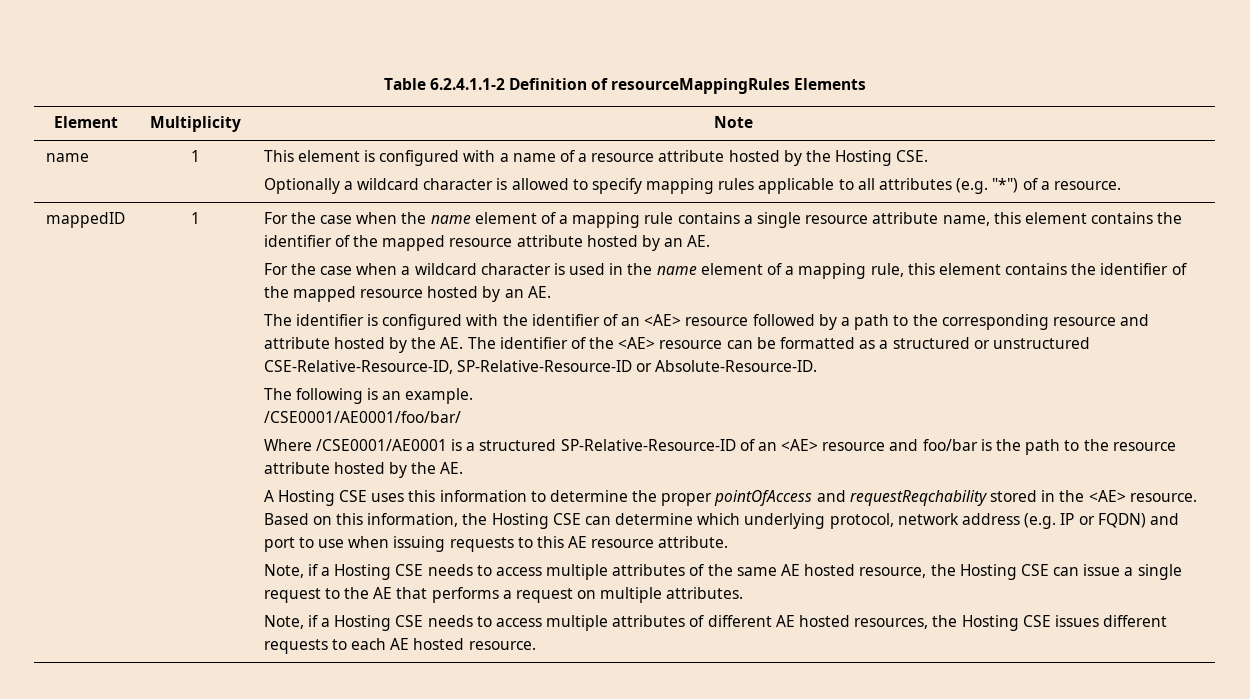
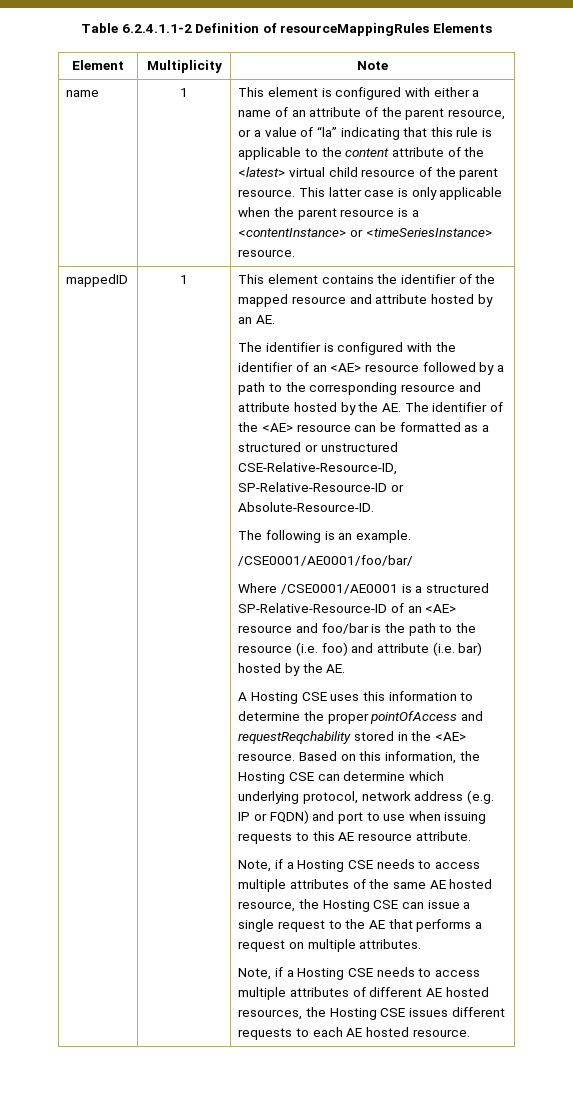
- This element is configured with a name of a resource attribute hosted by the Hosting CSE.
- Optionally a wildcard character is allowed to specify mapping rules applicable to all attributes (e.g. "*") of a resource.
- mappedID | 1 | For the case when the name element of a mapping rule contains a single resource attribute name, this element contains the identifier of the mapped resource attribute hosted by an AE.
+ This element is configured with either a name of an attribute of the parent resource, or a value of “la” indicating that this rule is applicable to the content attribute of the <latest> virtual child resource of the parent resource. This latter case is only applicable when the parent resource is a <contentInstance> or <timeSeriesInstance> resource.
+ mappedID | 1 | This element contains the identifier of the mapped resource and attribute hosted by an AE.
- For the case when a wildcard character is used in the name element of a mapping rule, this element contains the identifier of the mapped resource hosted by an AE.
- Where /CSE0001/AE0001 is a structured SP-Relative-Resource-ID of an <AE> resource and foo/bar is the path to the resource attribute hosted by the AE.
+ Where /CSE0001/AE0001 is a structured SP-Relative-Resource-ID of an <AE> resource and foo/bar is the path to the resource (i.e. foo) and attribute (i.e. bar) hosted by the AE.

